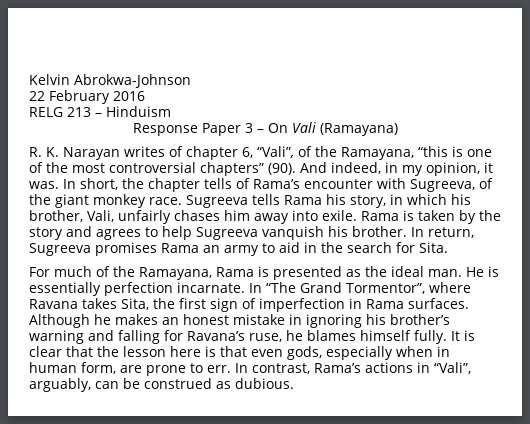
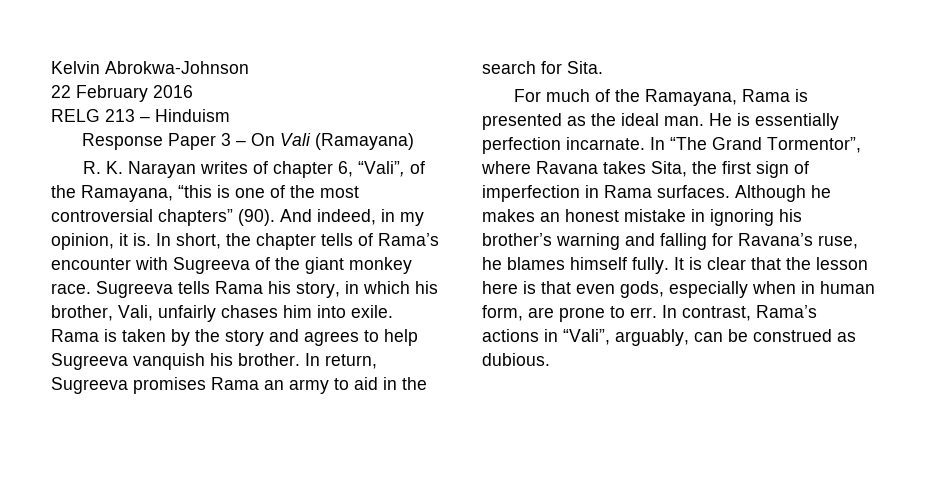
- And indeed, in my opinion, it was.
+ And indeed, in my opinion, it is.
- In short, the chapter tells of Rama’s encounter with Sugreeva, of the giant monkey race.
+ In short, the chapter tells of Rama’s encounter with Sugreeva of the giant monkey race.
- Sugreeva tells Rama his story, in which his brother, Vali, unfairly chases him away into exile.
+ Sugreeva tells Rama his story, in which his brother, Vali, unfairly chases him into exile.

